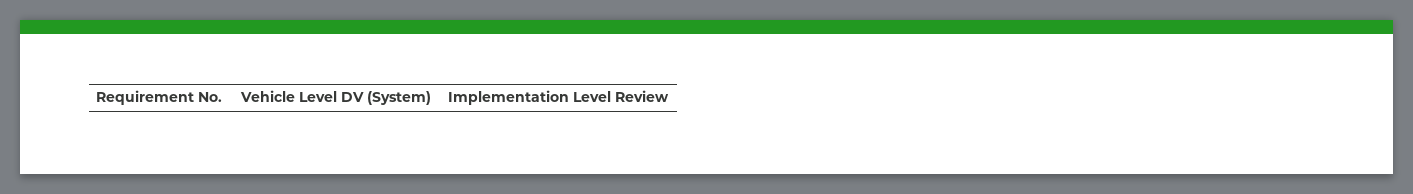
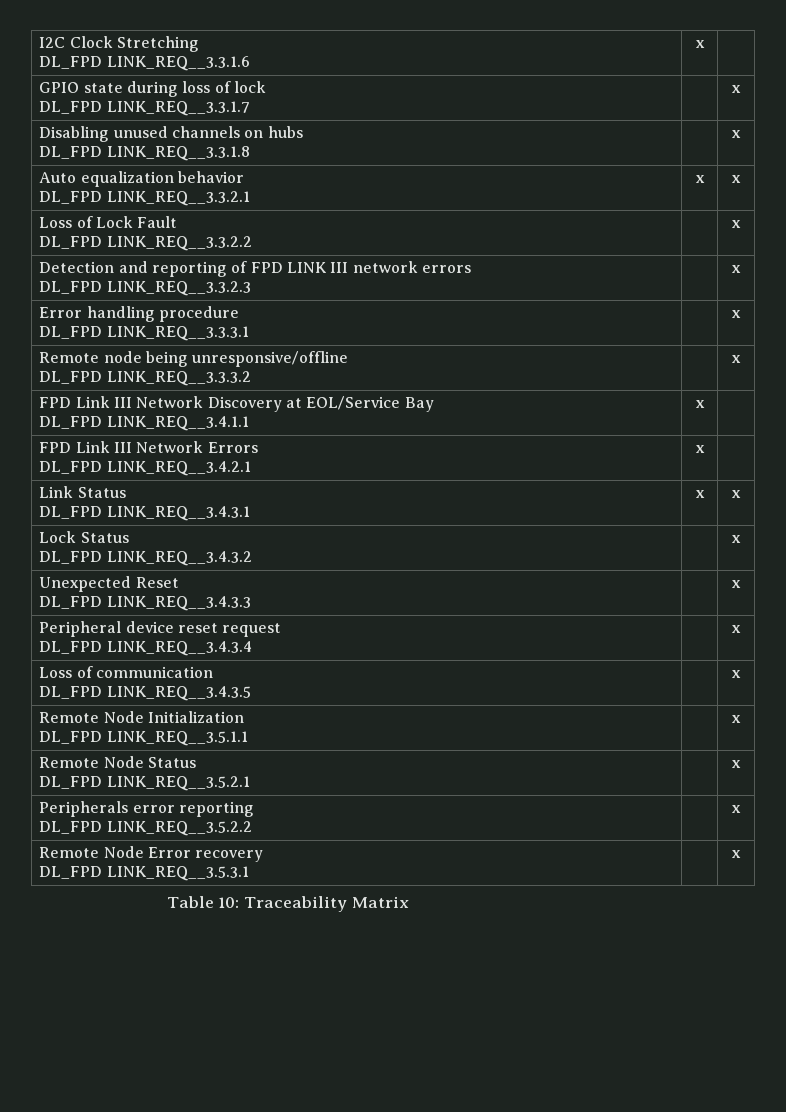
- Requirement No. | Vehicle Level DV (System) | Implementation Level Review
+ I2C Clock Stretching
+ DL_FPD LINK_REQ__3.3.1.6 | x |
+ GPIO state during loss of lock
+ DL_FPD LINK_REQ__3.3.1.7 | | x
+ Disabling unused channels on hubs
+ DL_FPD LINK_REQ__3.3.1.8 | | x
+ Auto equalization behavior
+ DL_FPD LINK_REQ__3.3.2.1 | x | x
+ Loss of Lock Fault
+ DL_FPD LINK_REQ__3.3.2.2 | | x
+ Detection and reporting of FPD LINK III network errors
+ DL_FPD LINK_REQ__3.3.2.3 | | x
+ Error handling procedure
+ DL_FPD LINK_REQ__3.3.3.1 | | x
+ Remote node being unresponsive/offline
+ DL_FPD LINK_REQ__3.3.3.2 | | x
+ FPD Link III Network Discovery at EOL/Service Bay
+ DL_FPD LINK_REQ__3.4.1.1 | x |
+ FPD Link III Network Errors
+ DL_FPD LINK_REQ__3.4.2.1 | x |
+ Link Status
+ DL_FPD LINK_REQ__3.4.3.1 | x | x
+ Lock Status
+ DL_FPD LINK_REQ__3.4.3.2 | | x
+ Unexpected Reset
+ DL_FPD LINK_REQ__3.4.3.3 | | x
+ Peripheral device reset request
+ DL_FPD LINK_REQ__3.4.3.4 | | x
+ Loss of communication
+ DL_FPD LINK_REQ__3.4.3.5 | | x
+ Remote Node Initialization
+ DL_FPD LINK_REQ__3.5.1.1 | | x
+ Remote Node Status
+ DL_FPD LINK_REQ__3.5.2.1 | | x
+ Peripherals error reporting
+ DL_FPD LINK_REQ__3.5.2.2 | | x
+ Remote Node Error recovery
+ DL_FPD LINK_REQ__3.5.3.1 | | x
+ Table 10: Traceability Matrix

